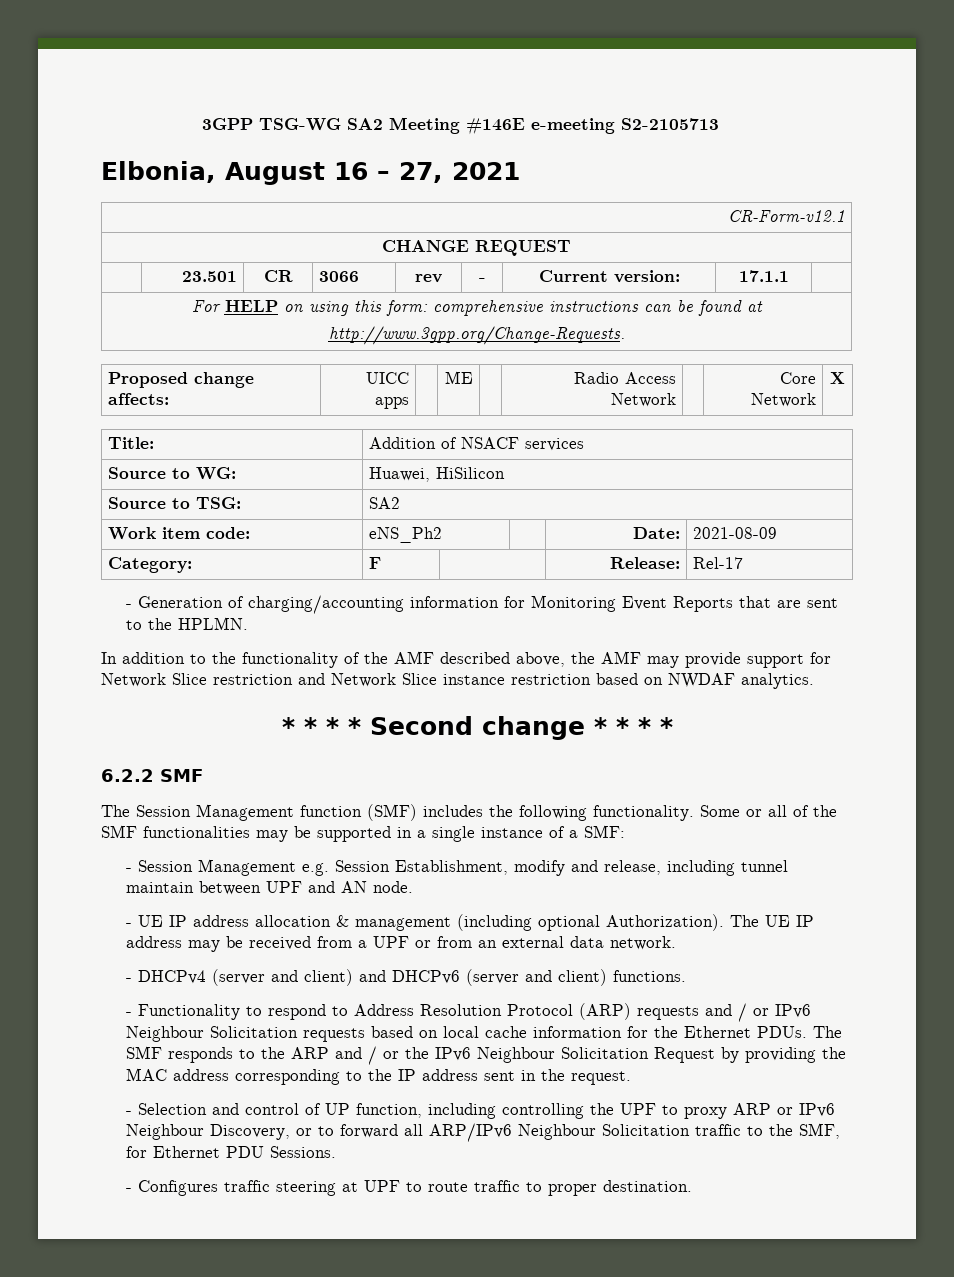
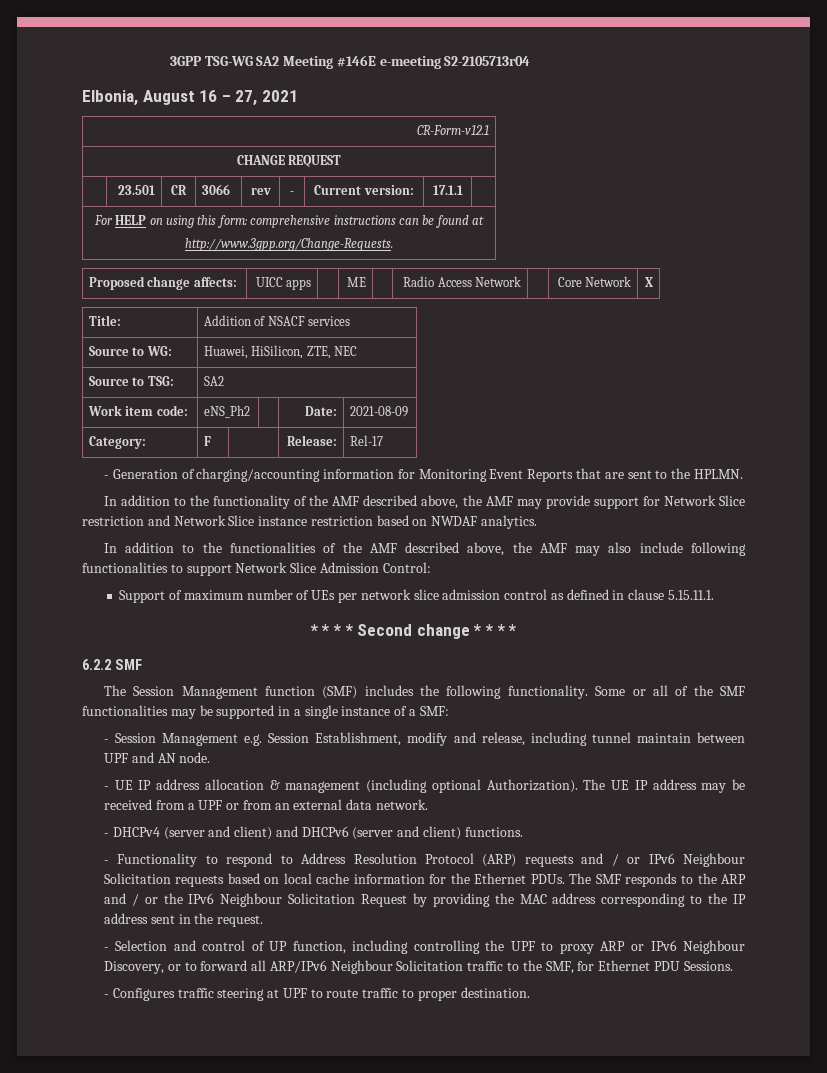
- 3GPP TSG-WG SA2 Meeting #146E e-meeting S2-2105713
+ 3GPP TSG-WG SA2 Meeting #146E e-meeting S2-2105713r04
- Source to WG: | Huawei, HiSilicon
+ Source to WG: | Huawei, HiSilicon, ZTE, NEC
+ In addition to the functionalities of the AMF described above, the AMF may also include following functionalities to support Network Slice Admission Control:
+ Support of maximum number of UEs per network slice admission control as defined in clause 5.15.11.1.

